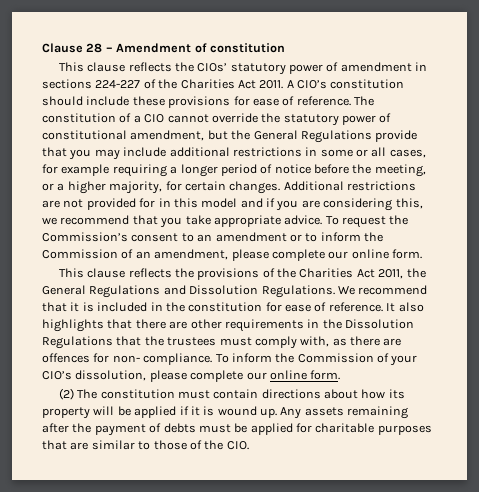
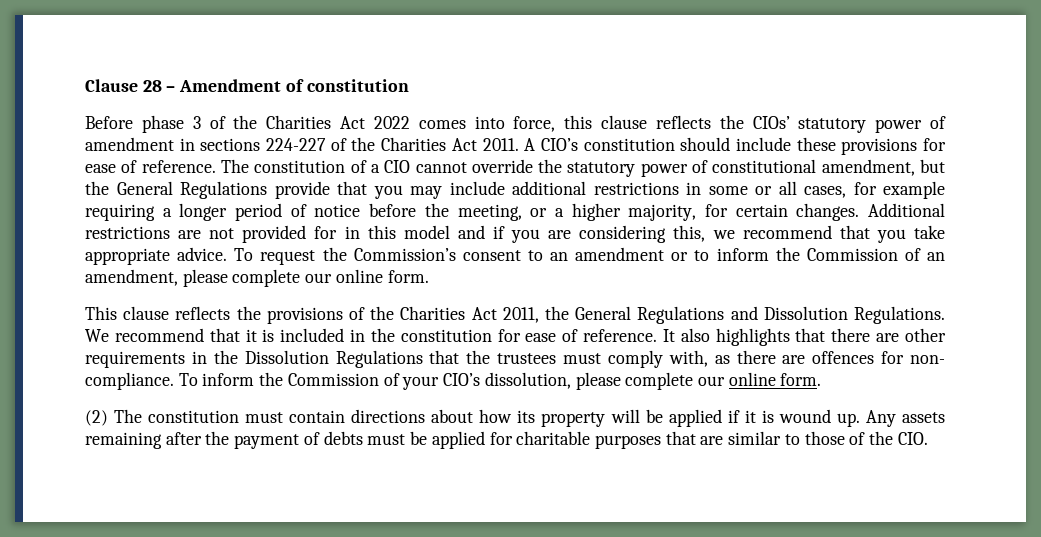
- This clause reflects the CIOs’ statutory power of amendment in sections 224-227 of the Charities Act 2011.
+ Before phase 3 of the Charities Act 2022 comes into force, this clause reflects the CIOs’ statutory power of amendment in sections 224-227 of the Charities Act 2011.

